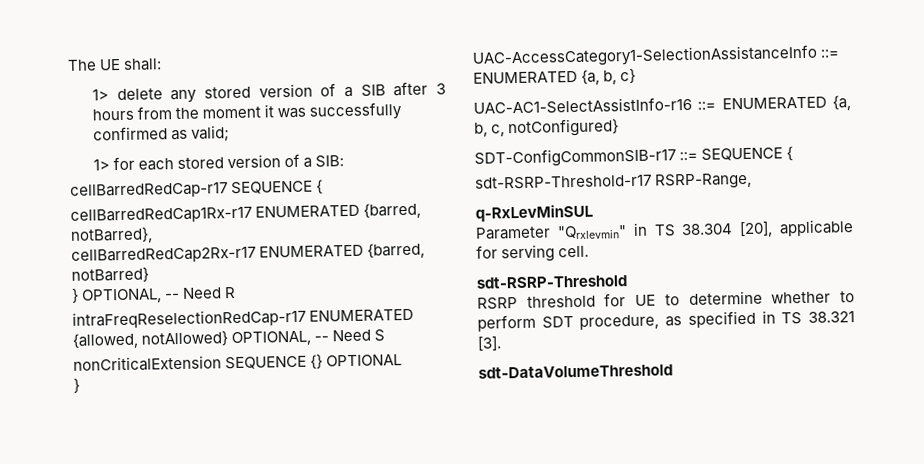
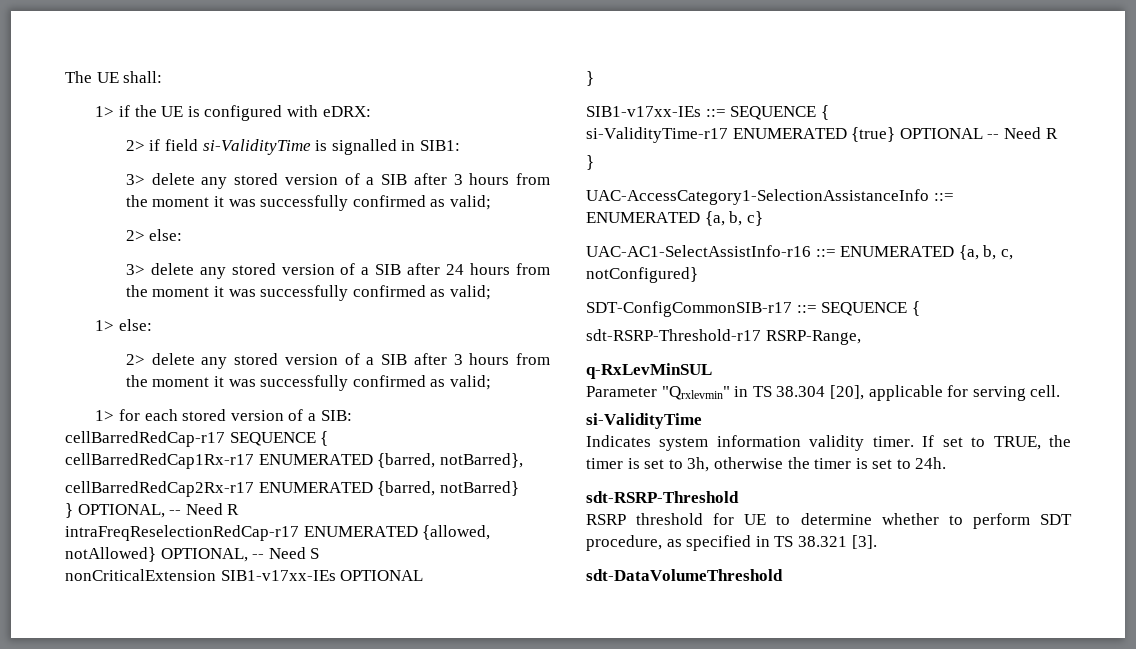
- 1> delete any stored version of a SIB after 3 hours from the moment it was successfully confirmed as valid;
+ 1> if the UE is configured with eDRX:
+ 2> if field si-ValidityTime is signalled in SIB1:
+ 3> delete any stored version of a SIB after 3 hours from the moment it was successfully confirmed as valid;
+ 2> else:
+ 3> delete any stored version of a SIB after 24 hours from the moment it was successfully confirmed as valid;
+ 1> else:
+ 2> delete any stored version of a SIB after 3 hours from the moment it was successfully confirmed as valid;
- nonCriticalExtension SEQUENCE {} OPTIONAL
+ nonCriticalExtension SIB1-v17xx-IEs OPTIONAL
+ }
+ SIB1-v17xx-IEs ::= SEQUENCE {
+ si-ValidityTime-r17 ENUMERATED {true} OPTIONAL -- Need R
  Parameter "Qrxlevmin" in TS 38.304 [20], applicable for serving cell.
+ si-ValidityTime
+ Indicates system information validity timer. If set to TRUE, the timer is set to 3h, otherwise the timer is set to 24h.

